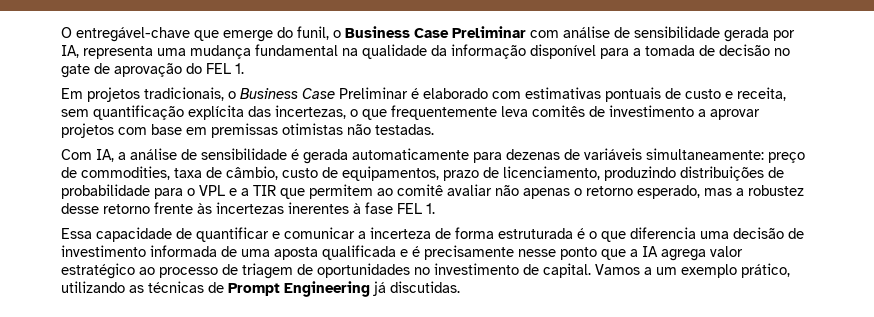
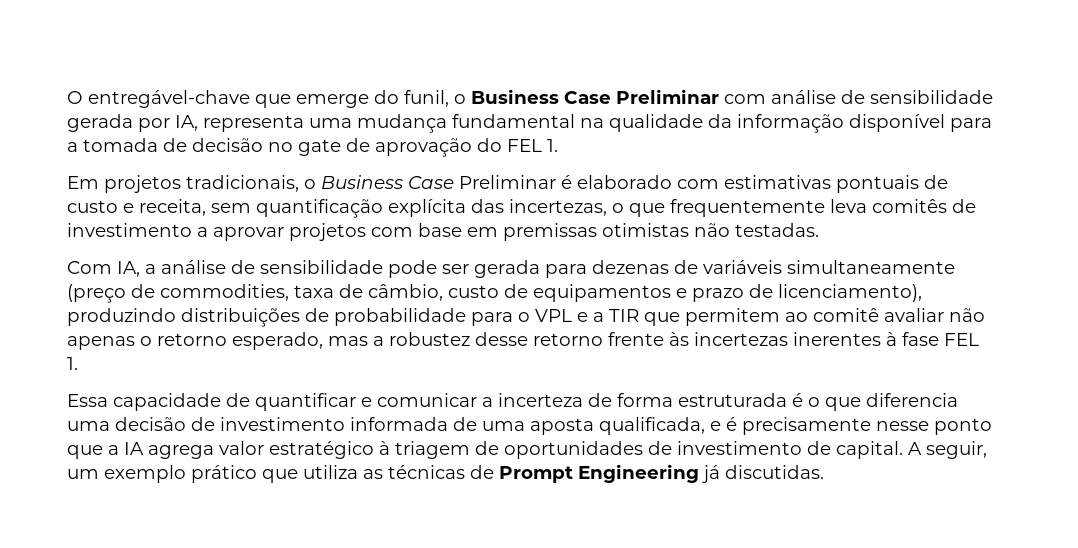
- Com IA, a análise de sensibilidade é gerada automaticamente para dezenas de variáveis simultaneamente: preço de commodities, taxa de câmbio, custo de equipamentos, prazo de licenciamento, produzindo distribuições de probabilidade para o VPL e a TIR que permitem ao comitê avaliar não apenas o retorno esperado, mas a robustez desse retorno frente às incertezas inerentes à fase FEL 1.
+ Com IA, a análise de sensibilidade pode ser gerada para dezenas de variáveis simultaneamente (preço de commodities, taxa de câmbio, custo de equipamentos e prazo de licenciamento), produzindo distribuições de probabilidade para o VPL e a TIR que permitem ao comitê avaliar não apenas o retorno esperado, mas a robustez desse retorno frente às incertezas inerentes à fase FEL 1.
- Essa capacidade de quantificar e comunicar a incerteza de forma estruturada é o que diferencia uma decisão de investimento informada de uma aposta qualificada e é precisamente nesse ponto que a IA agrega valor estratégico ao processo de triagem de oportunidades no investimento de capital.
+ Essa capacidade de quantificar e comunicar a incerteza de forma estruturada é o que diferencia uma decisão de investimento informada de uma aposta qualificada, e é precisamente nesse ponto que a IA agrega valor estratégico à triagem de oportunidades de investimento de capital.
- Vamos a um exemplo prático, utilizando as técnicas de Prompt Engineering já discutidas.
+ A seguir, um exemplo prático que utiliza as técnicas de Prompt Engineering já discutidas.

